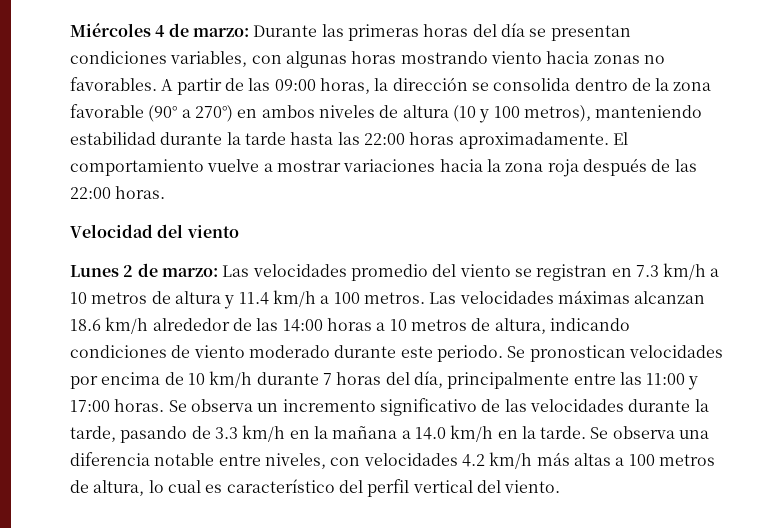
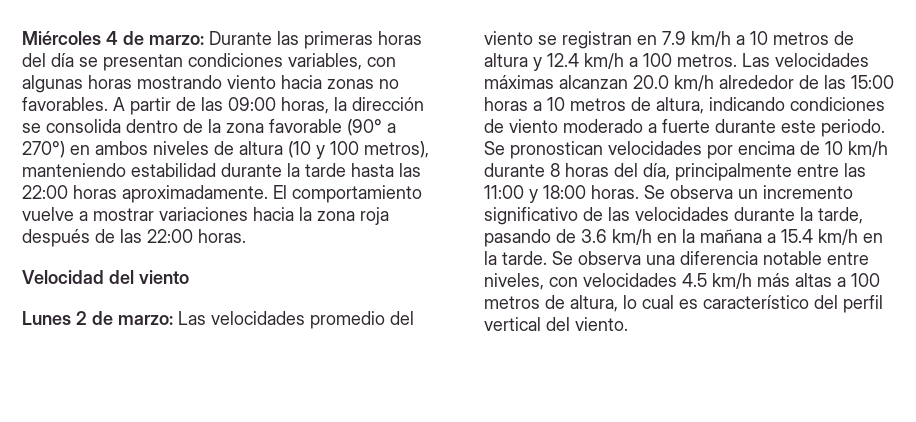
- Lunes 2 de marzo: Las velocidades promedio del viento se registran en 7.3 km/h a 10 metros de altura y 11.4 km/h a 100 metros.
+ Lunes 2 de marzo: Las velocidades promedio del viento se registran en 7.9 km/h a 10 metros de altura y 12.4 km/h a 100 metros.
- Las velocidades máximas alcanzan 18.6 km/h alrededor de las 14:00 horas a 10 metros de altura, indicando condiciones de viento moderado durante este periodo.
+ Las velocidades máximas alcanzan 20.0 km/h alrededor de las 15:00 horas a 10 metros de altura, indicando condiciones de viento moderado a fuerte durante este periodo.
- Se pronostican velocidades por encima de 10 km/h durante 7 horas del día, principalmente entre las 11:00 y 17:00 horas.
+ Se pronostican velocidades por encima de 10 km/h durante 8 horas del día, principalmente entre las 11:00 y 18:00 horas.
- Se observa un incremento significativo de las velocidades durante la tarde, pasando de 3.3 km/h en la mañana a 14.0 km/h en la tarde.
+ Se observa un incremento significativo de las velocidades durante la tarde, pasando de 3.6 km/h en la mañana a 15.4 km/h en la tarde.
- Se observa una diferencia notable entre niveles, con velocidades 4.2 km/h más altas a 100 metros de altura, lo cual es característico del perfil vertical del viento.
+ Se observa una diferencia notable entre niveles, con velocidades 4.5 km/h más altas a 100 metros de altura, lo cual es característico del perfil vertical del viento.

